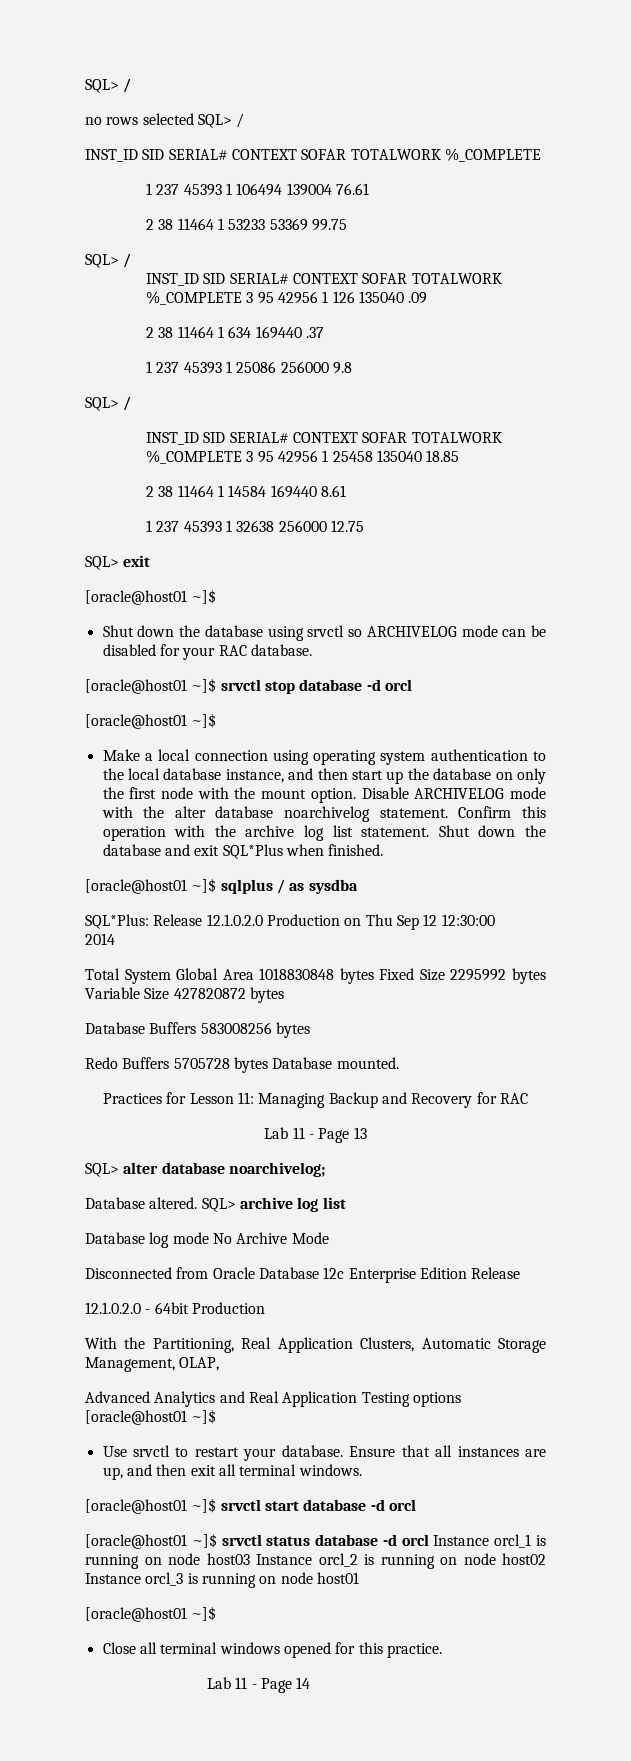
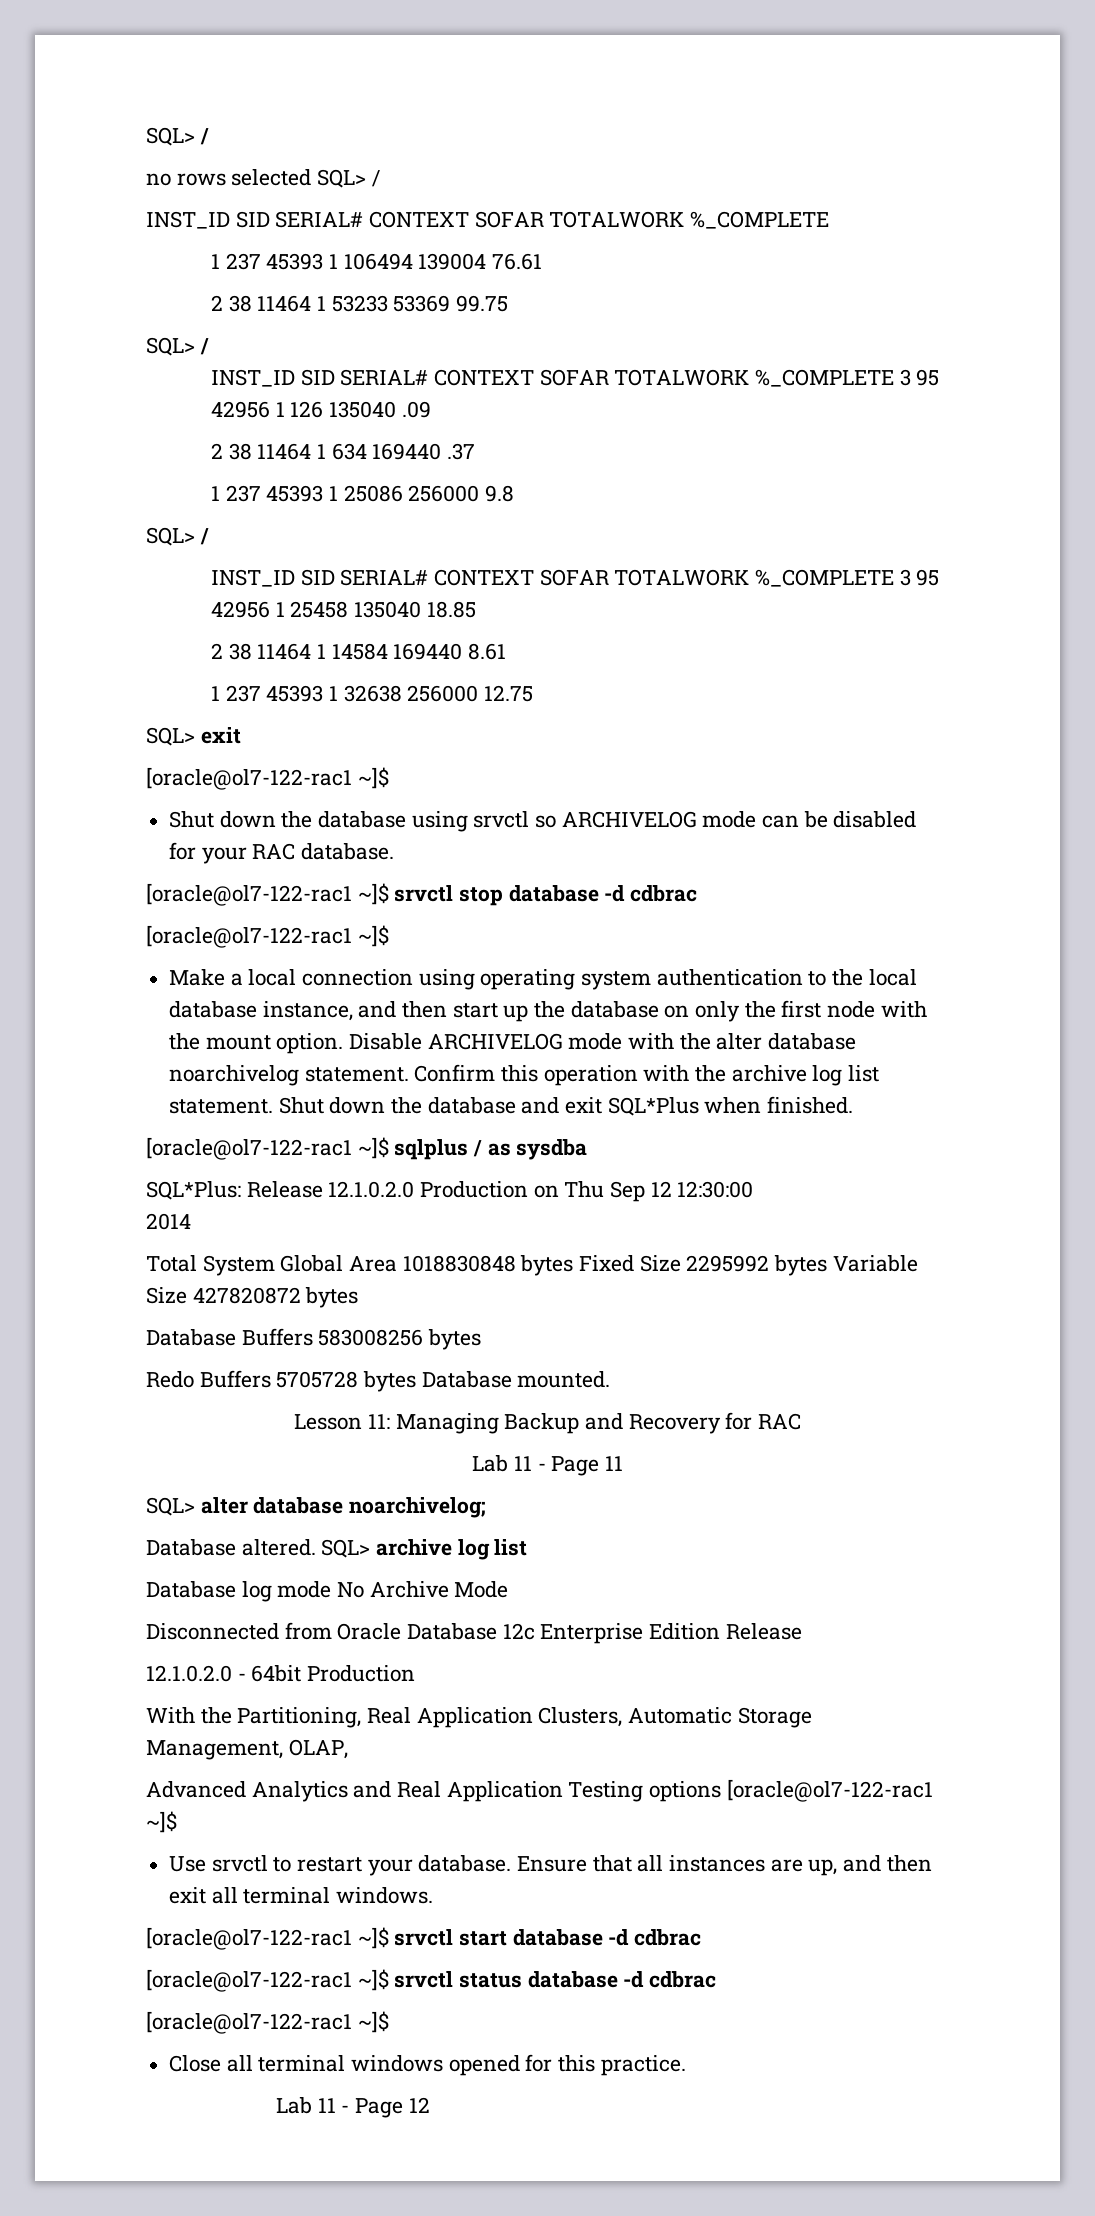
  SQL> exit
- [oracle@host01 ~]$
+ [oracle@ol7-122-rac1 ~]$
- [oracle@host01 ~]$ srvctl stop database -d orcl
- [oracle@host01 ~]$
+ [oracle@ol7-122-rac1 ~]$ srvctl stop database -d cdbrac
+ [oracle@ol7-122-rac1 ~]$
- [oracle@host01 ~]$ sqlplus / as sysdba
+ [oracle@ol7-122-rac1 ~]$ sqlplus / as sysdba
- Practices for Lesson 11: Managing Backup and Recovery for RAC
+ Lesson 11: Managing Backup and Recovery for RAC
- Lab 11 - Page 13
+ Lab 11 - Page 11
- Advanced Analytics and Real Application Testing options [oracle@host01 ~]$
+ Advanced Analytics and Real Application Testing options [oracle@ol7-122-rac1 ~]$
- [oracle@host01 ~]$ srvctl start database -d orcl
- [oracle@host01 ~]$ srvctl status database -d orcl Instance orcl_1 is running on node host03 Instance orcl_2 is running on node host02 Instance orcl_3 is running on node host01
- [oracle@host01 ~]$
+ [oracle@ol7-122-rac1 ~]$ srvctl start database -d cdbrac
+ [oracle@ol7-122-rac1 ~]$ srvctl status database -d cdbrac
+ [oracle@ol7-122-rac1 ~]$
- Lab 11 - Page 14
+ Lab 11 - Page 12

